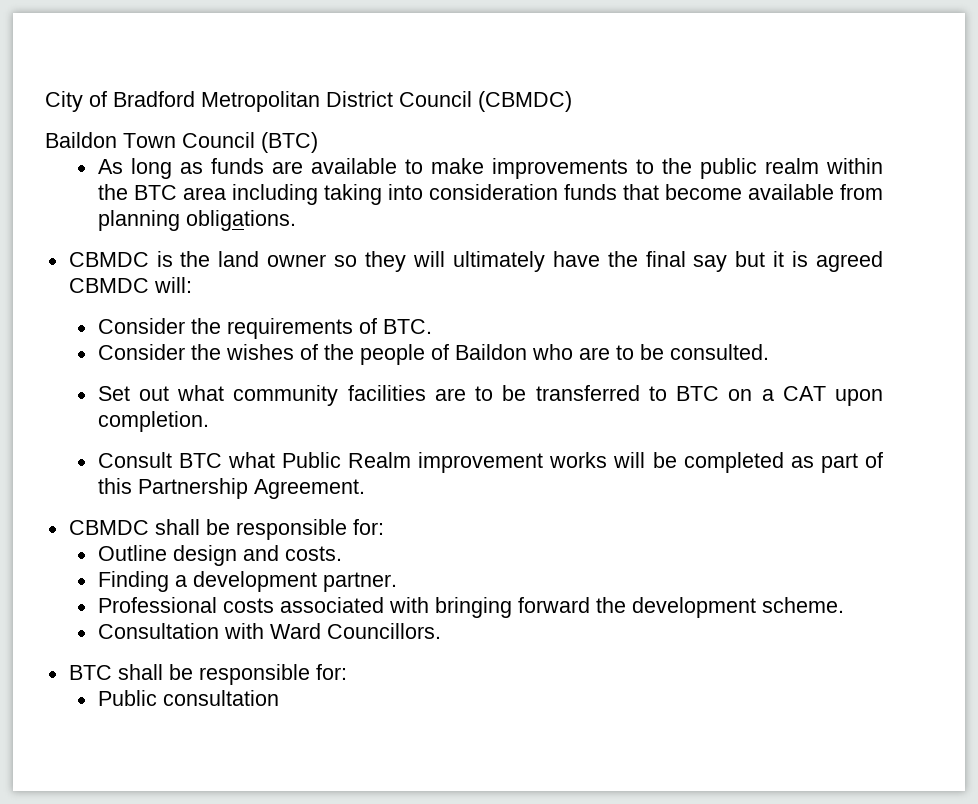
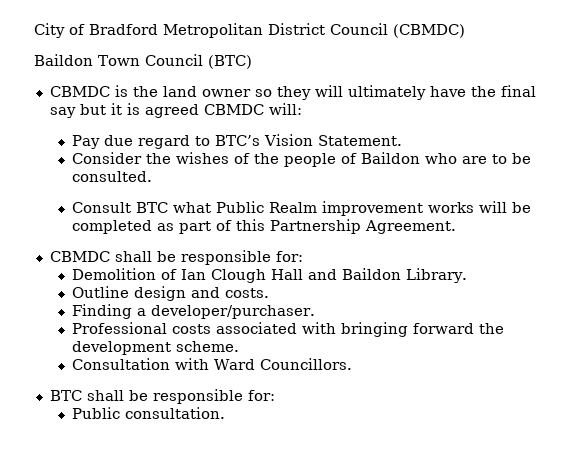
- As long as funds are available to make improvements to the public realm within the BTC area including taking into consideration funds that become available from planning obligations.
- Consider the requirements of BTC.
+ Pay due regard to BTC’s Vision Statement.
- Set out what community facilities are to be transferred to BTC on a CAT upon completion.
+ Demolition of Ian Clough Hall and Baildon Library.
- Finding a development partner.
+ Finding a developer/purchaser.
- Public consultation
+ Public consultation.

